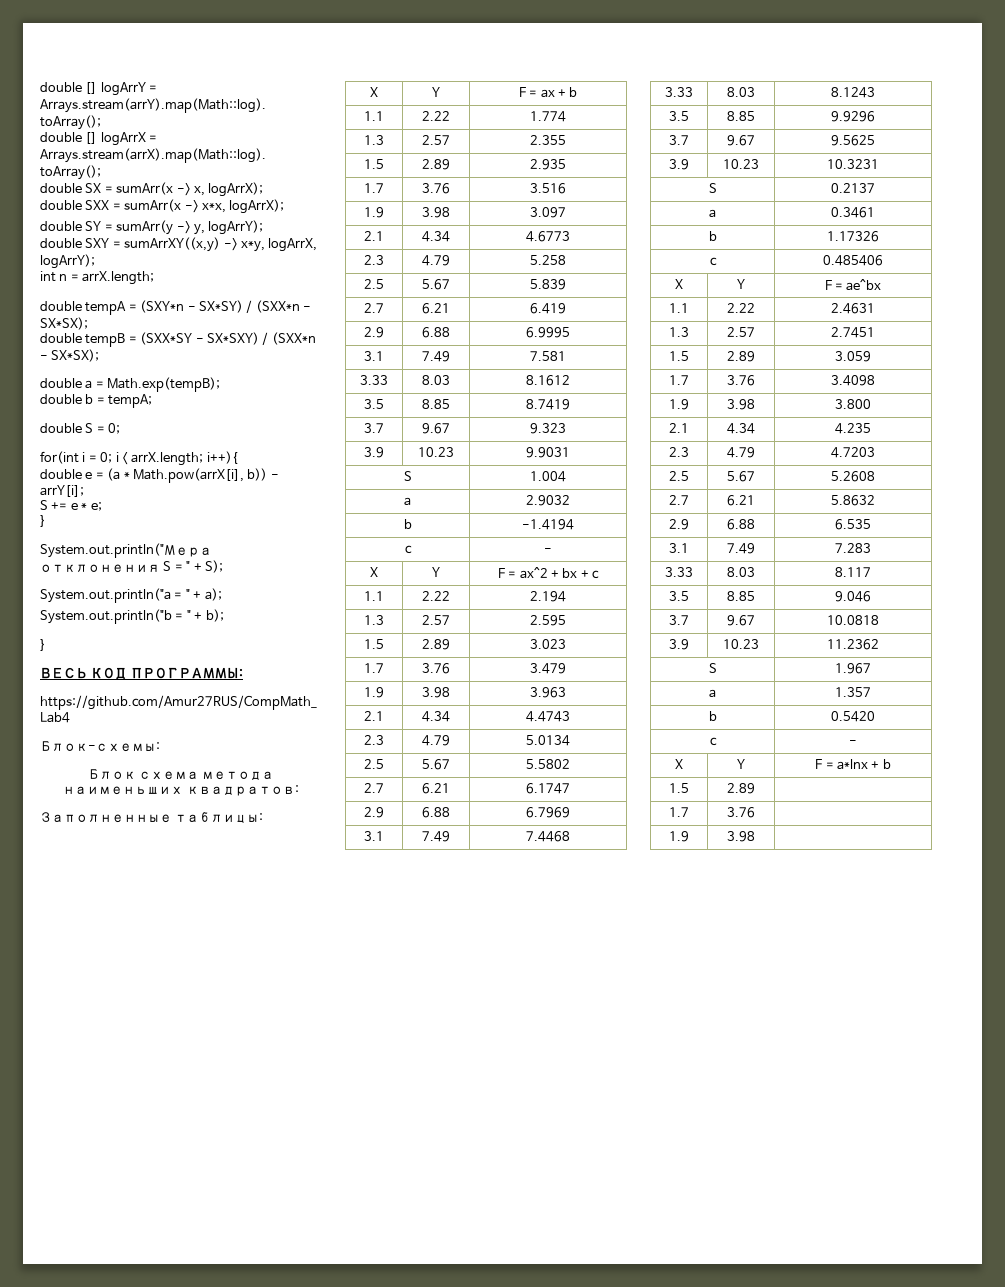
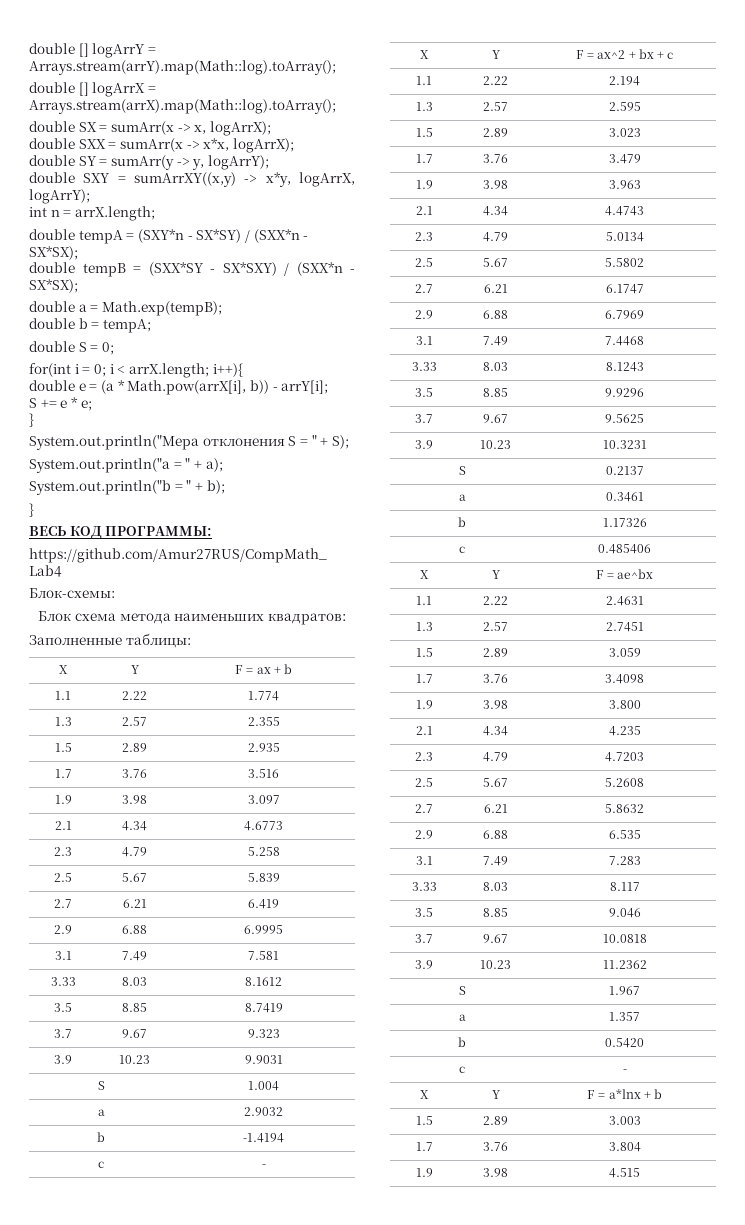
  X | Y | F = a*lnx + b
- 1.5 | 2.89 |
- 1.7 | 3.76 |
- 1.9 | 3.98 |
+ 1.5 | 2.89 | 3.003
+ 1.7 | 3.76 | 3.804
+ 1.9 | 3.98 | 4.515

